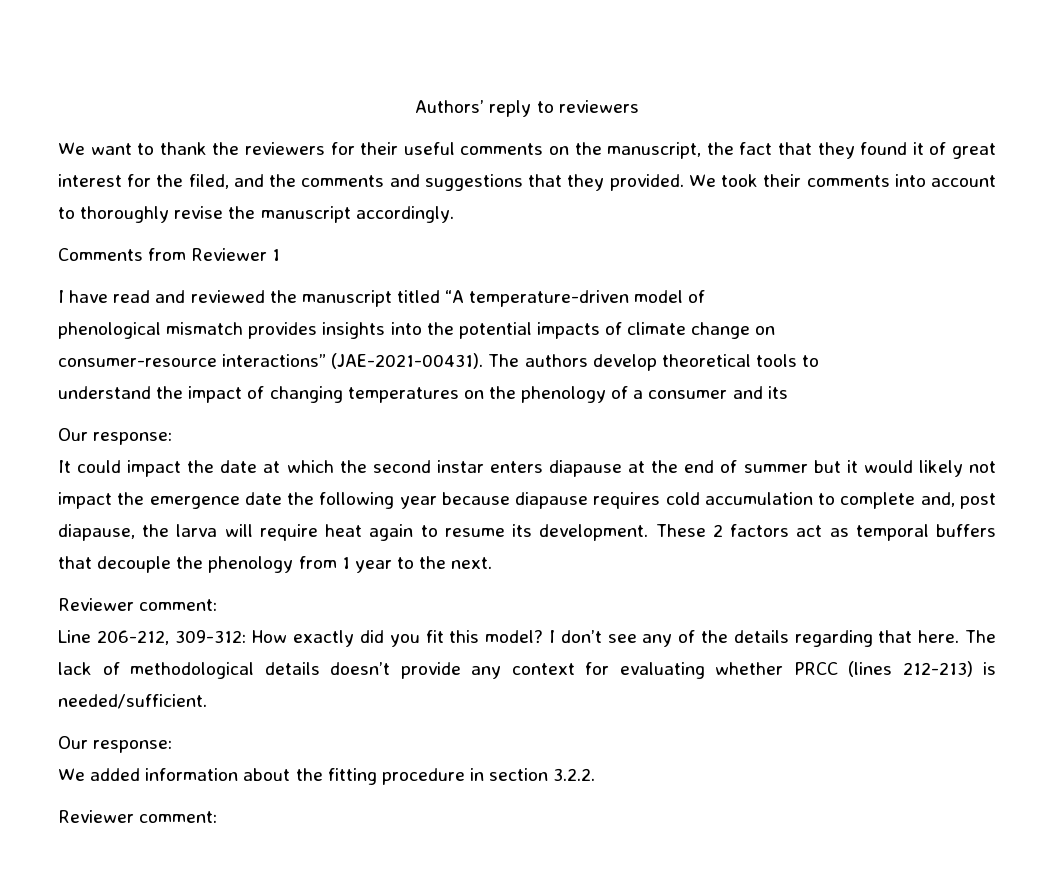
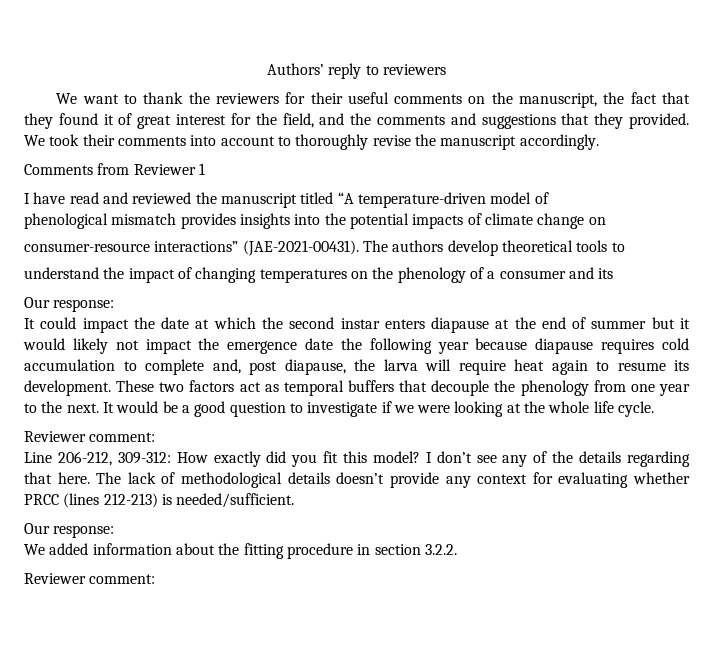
- We want to thank the reviewers for their useful comments on the manuscript, the fact that they found it of great interest for the filed, and the comments and suggestions that they provided.
+ We want to thank the reviewers for their useful comments on the manuscript, the fact that they found it of great interest for the field, and the comments and suggestions that they provided.
- These 2 factors act as temporal buffers that decouple the phenology from 1 year to the next.
+ These two factors act as temporal buffers that decouple the phenology from one year to the next. It would be a good question to investigate if we were looking at the whole life cycle.

